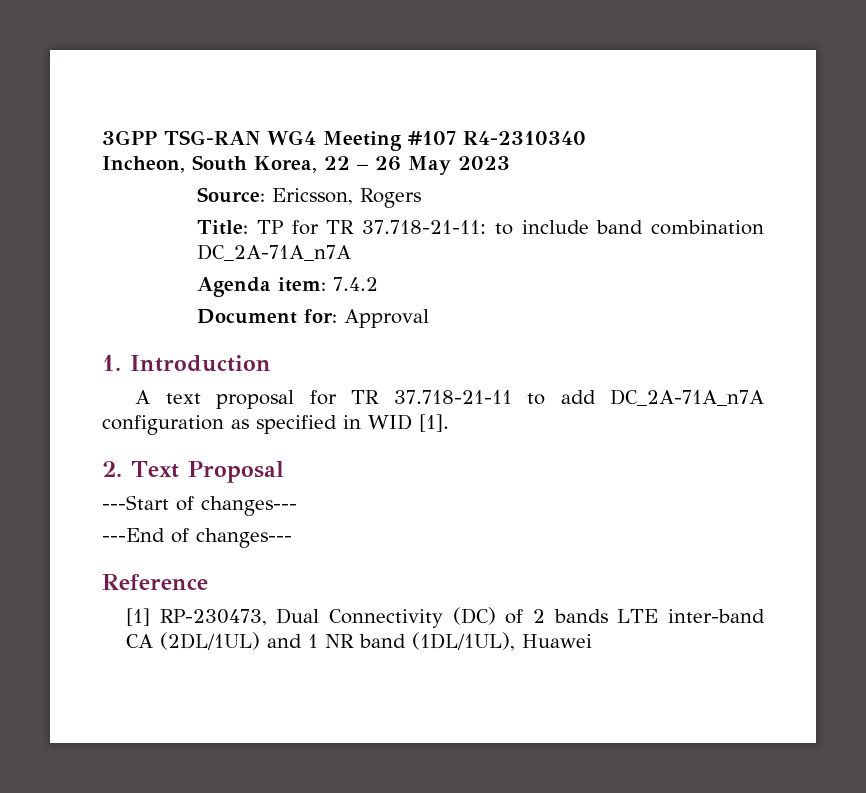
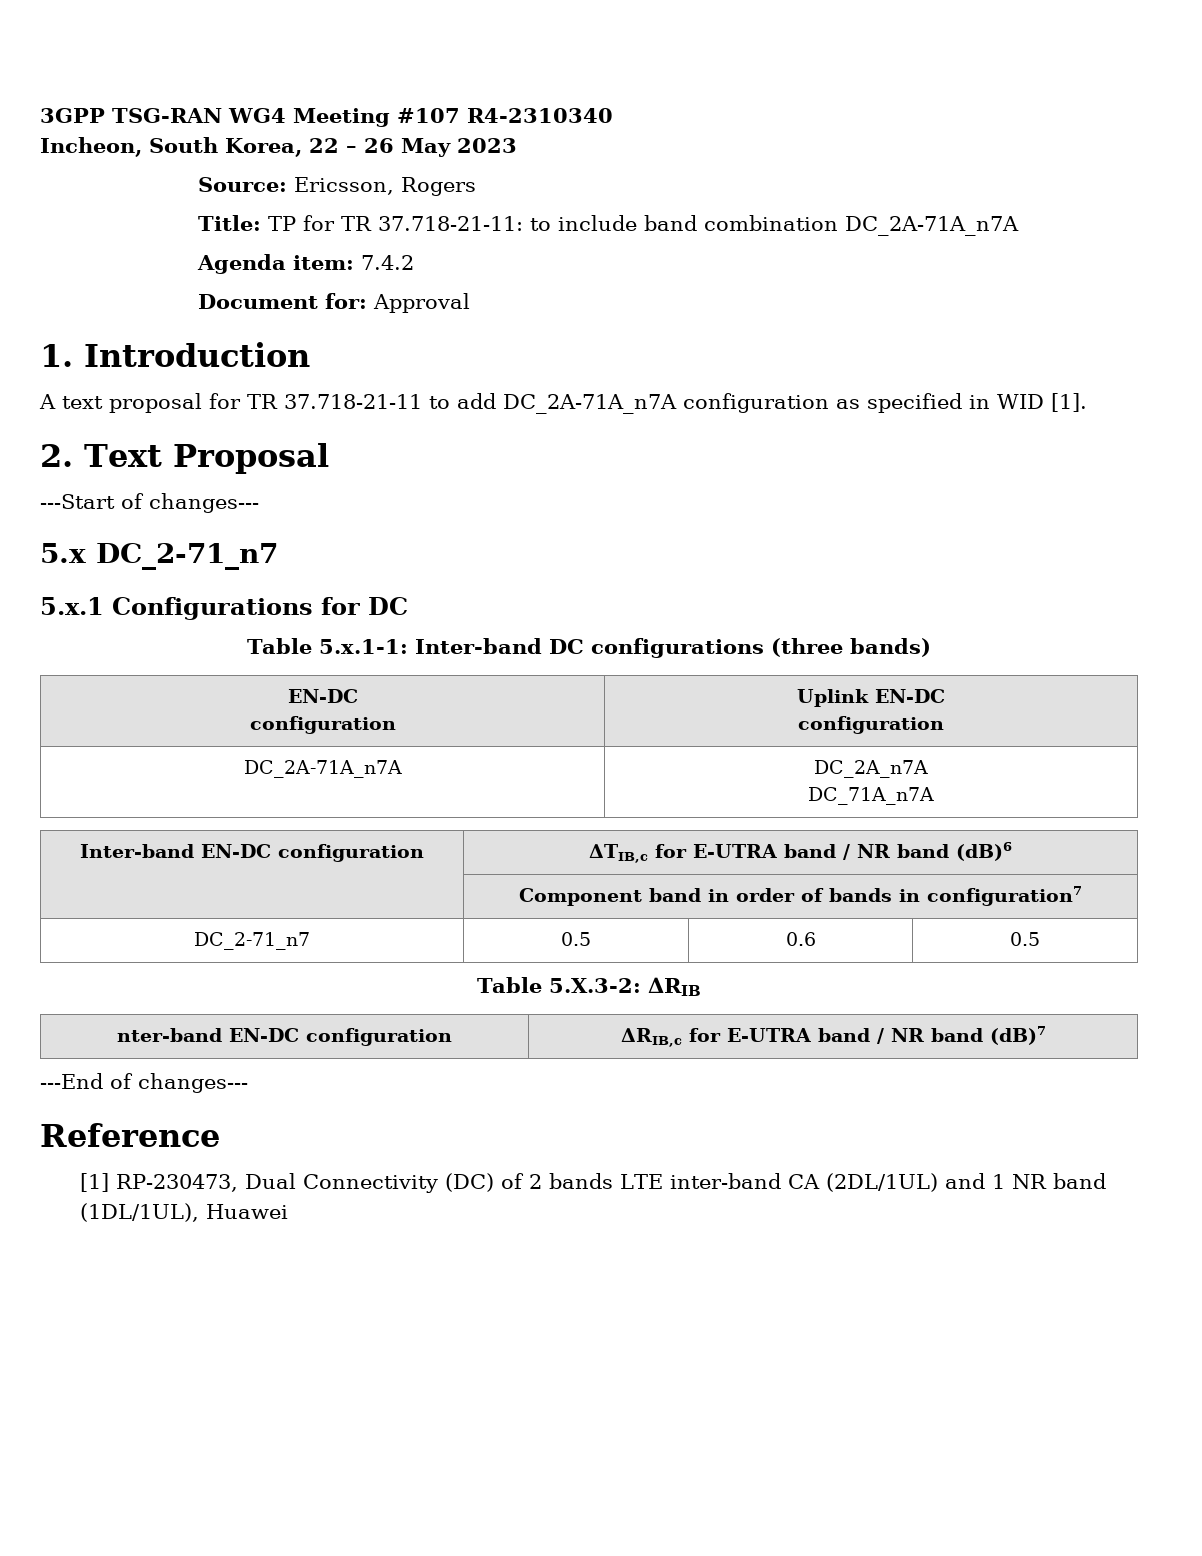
+ 5.x DC_2-71_n7
+ 5.x.1 Configurations for DC
+ Table 5.x.1-1: Inter-band DC configurations (three bands)
+ EN-DC
+ configuration | Uplink EN-DC
+ configuration
+ DC_2A-71A_n7A | DC_2A_n7A
+ DC_71A_n7A
+ Inter-band EN-DC configuration | ΔTIB,c for E-UTRA band / NR band (dB)6
+ | Component band in order of bands in configuration7
+ DC_2-71_n7 | 0.5 | 0.6 | 0.5
+ Table 5.X.3-2: ΔRIB
+ nter-band EN-DC configuration | ΔRIB,c for E-UTRA band / NR band (dB)7

